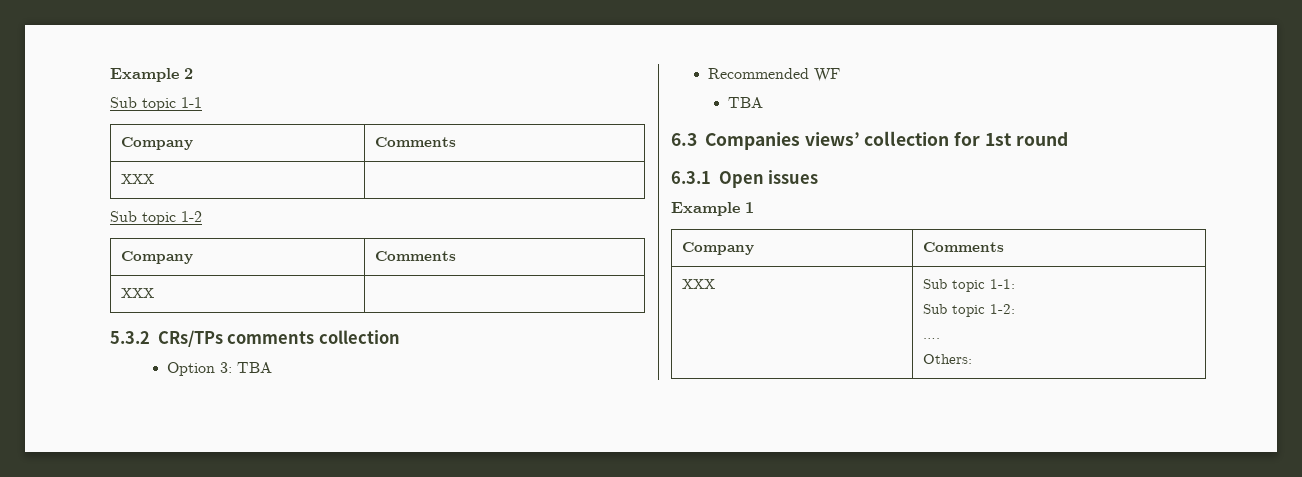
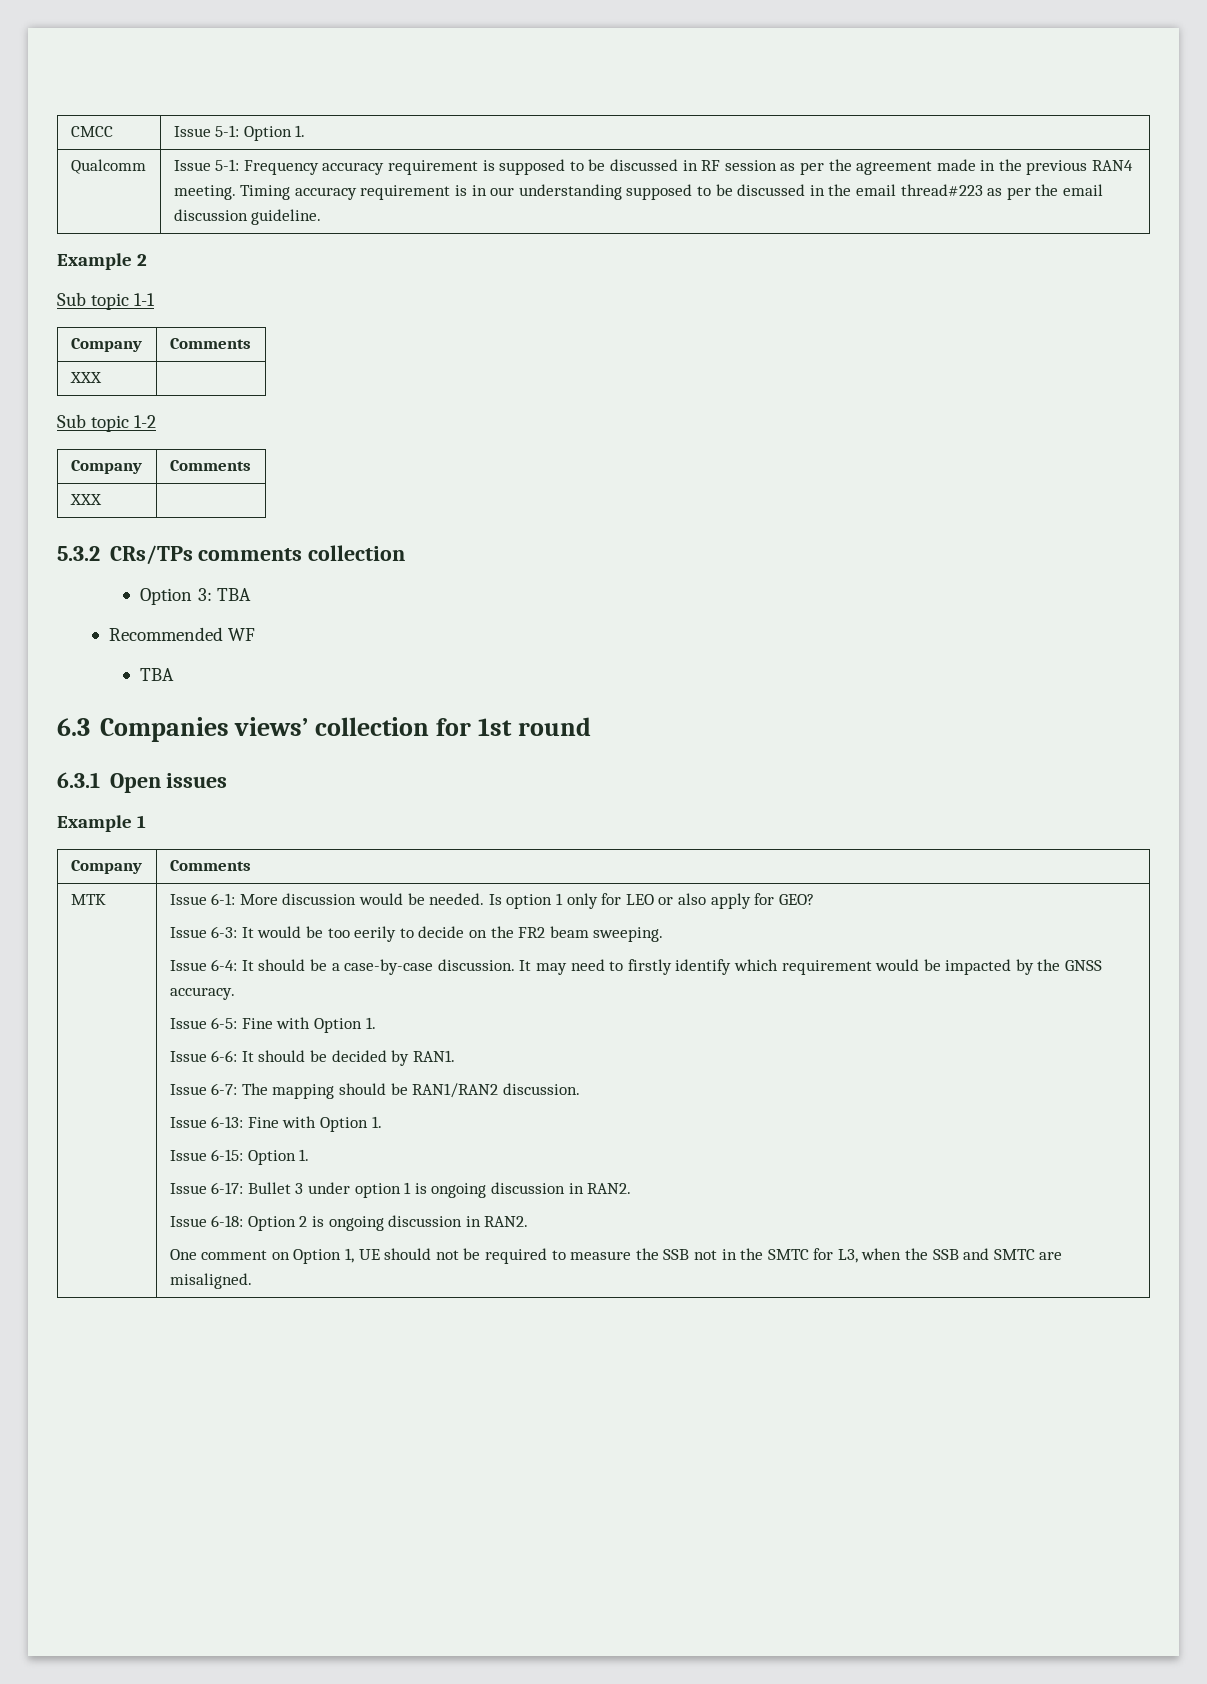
+ CMCC | Issue 5-1: Option 1.
+ Qualcomm | Issue 5-1: Frequency accuracy requirement is supposed to be discussed in RF session as per the agreement made in the previous RAN4 meeting. Timing accuracy requirement is in our understanding supposed to be discussed in the email thread#223 as per the email discussion guideline.
- XXX | Sub topic 1-1:
- Sub topic 1-2:
- ….
- Others:
+ MTK | Issue 6-1: More discussion would be needed. Is option 1 only for LEO or also apply for GEO?
+ Issue 6-3: It would be too eerily to decide on the FR2 beam sweeping.
+ Issue 6-4: It should be a case-by-case discussion. It may need to firstly identify which requirement would be impacted by the GNSS accuracy.
+ Issue 6-5: Fine with Option 1.
+ Issue 6-6: It should be decided by RAN1.
+ Issue 6-7: The mapping should be RAN1/RAN2 discussion.
+ Issue 6-13: Fine with Option 1.
+ Issue 6-15: Option 1.
+ Issue 6-17: Bullet 3 under option 1 is ongoing discussion in RAN2.
+ Issue 6-18: Option 2 is ongoing discussion in RAN2.
+ One comment on Option 1, UE should not be required to measure the SSB not in the SMTC for L3, when the SSB and SMTC are misaligned.

